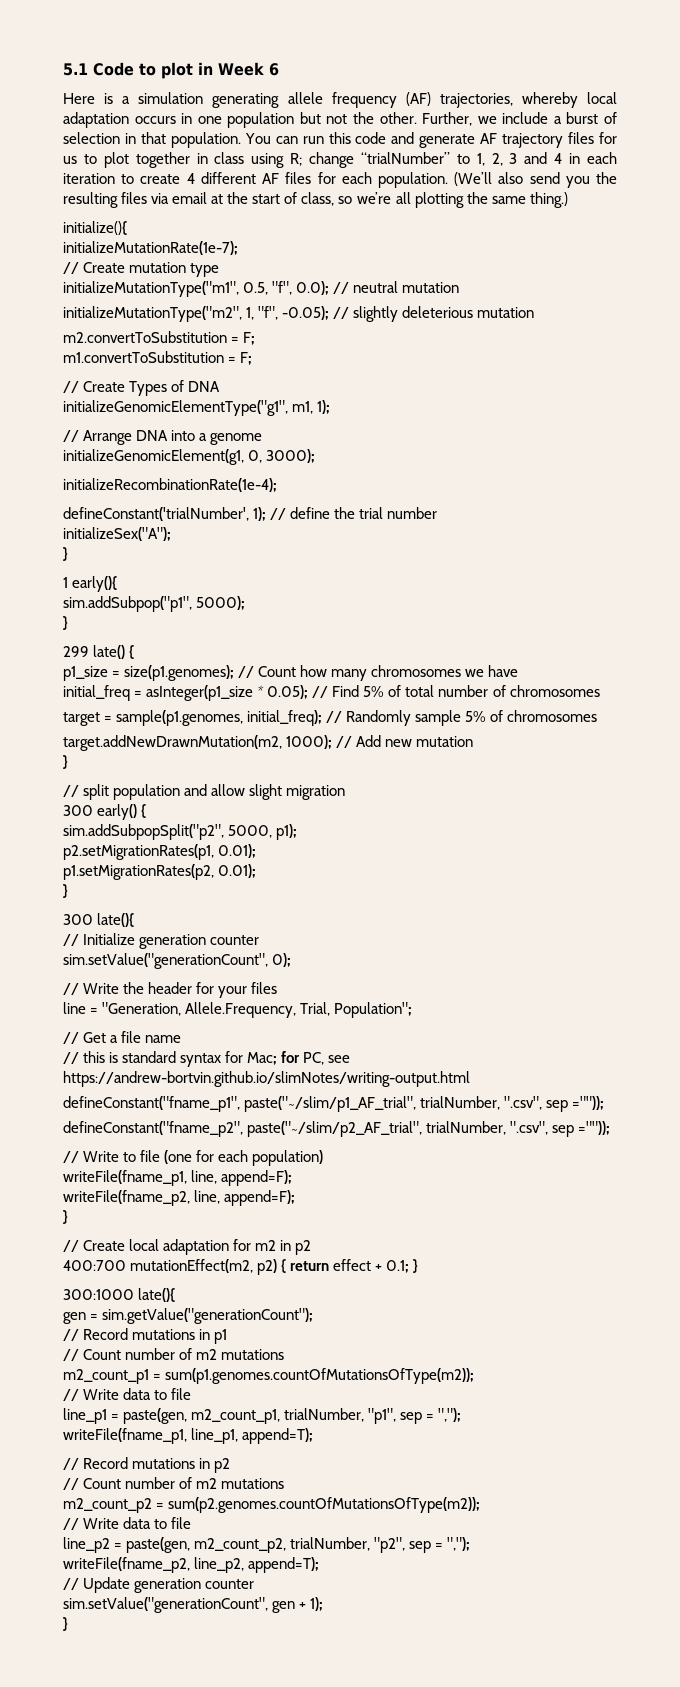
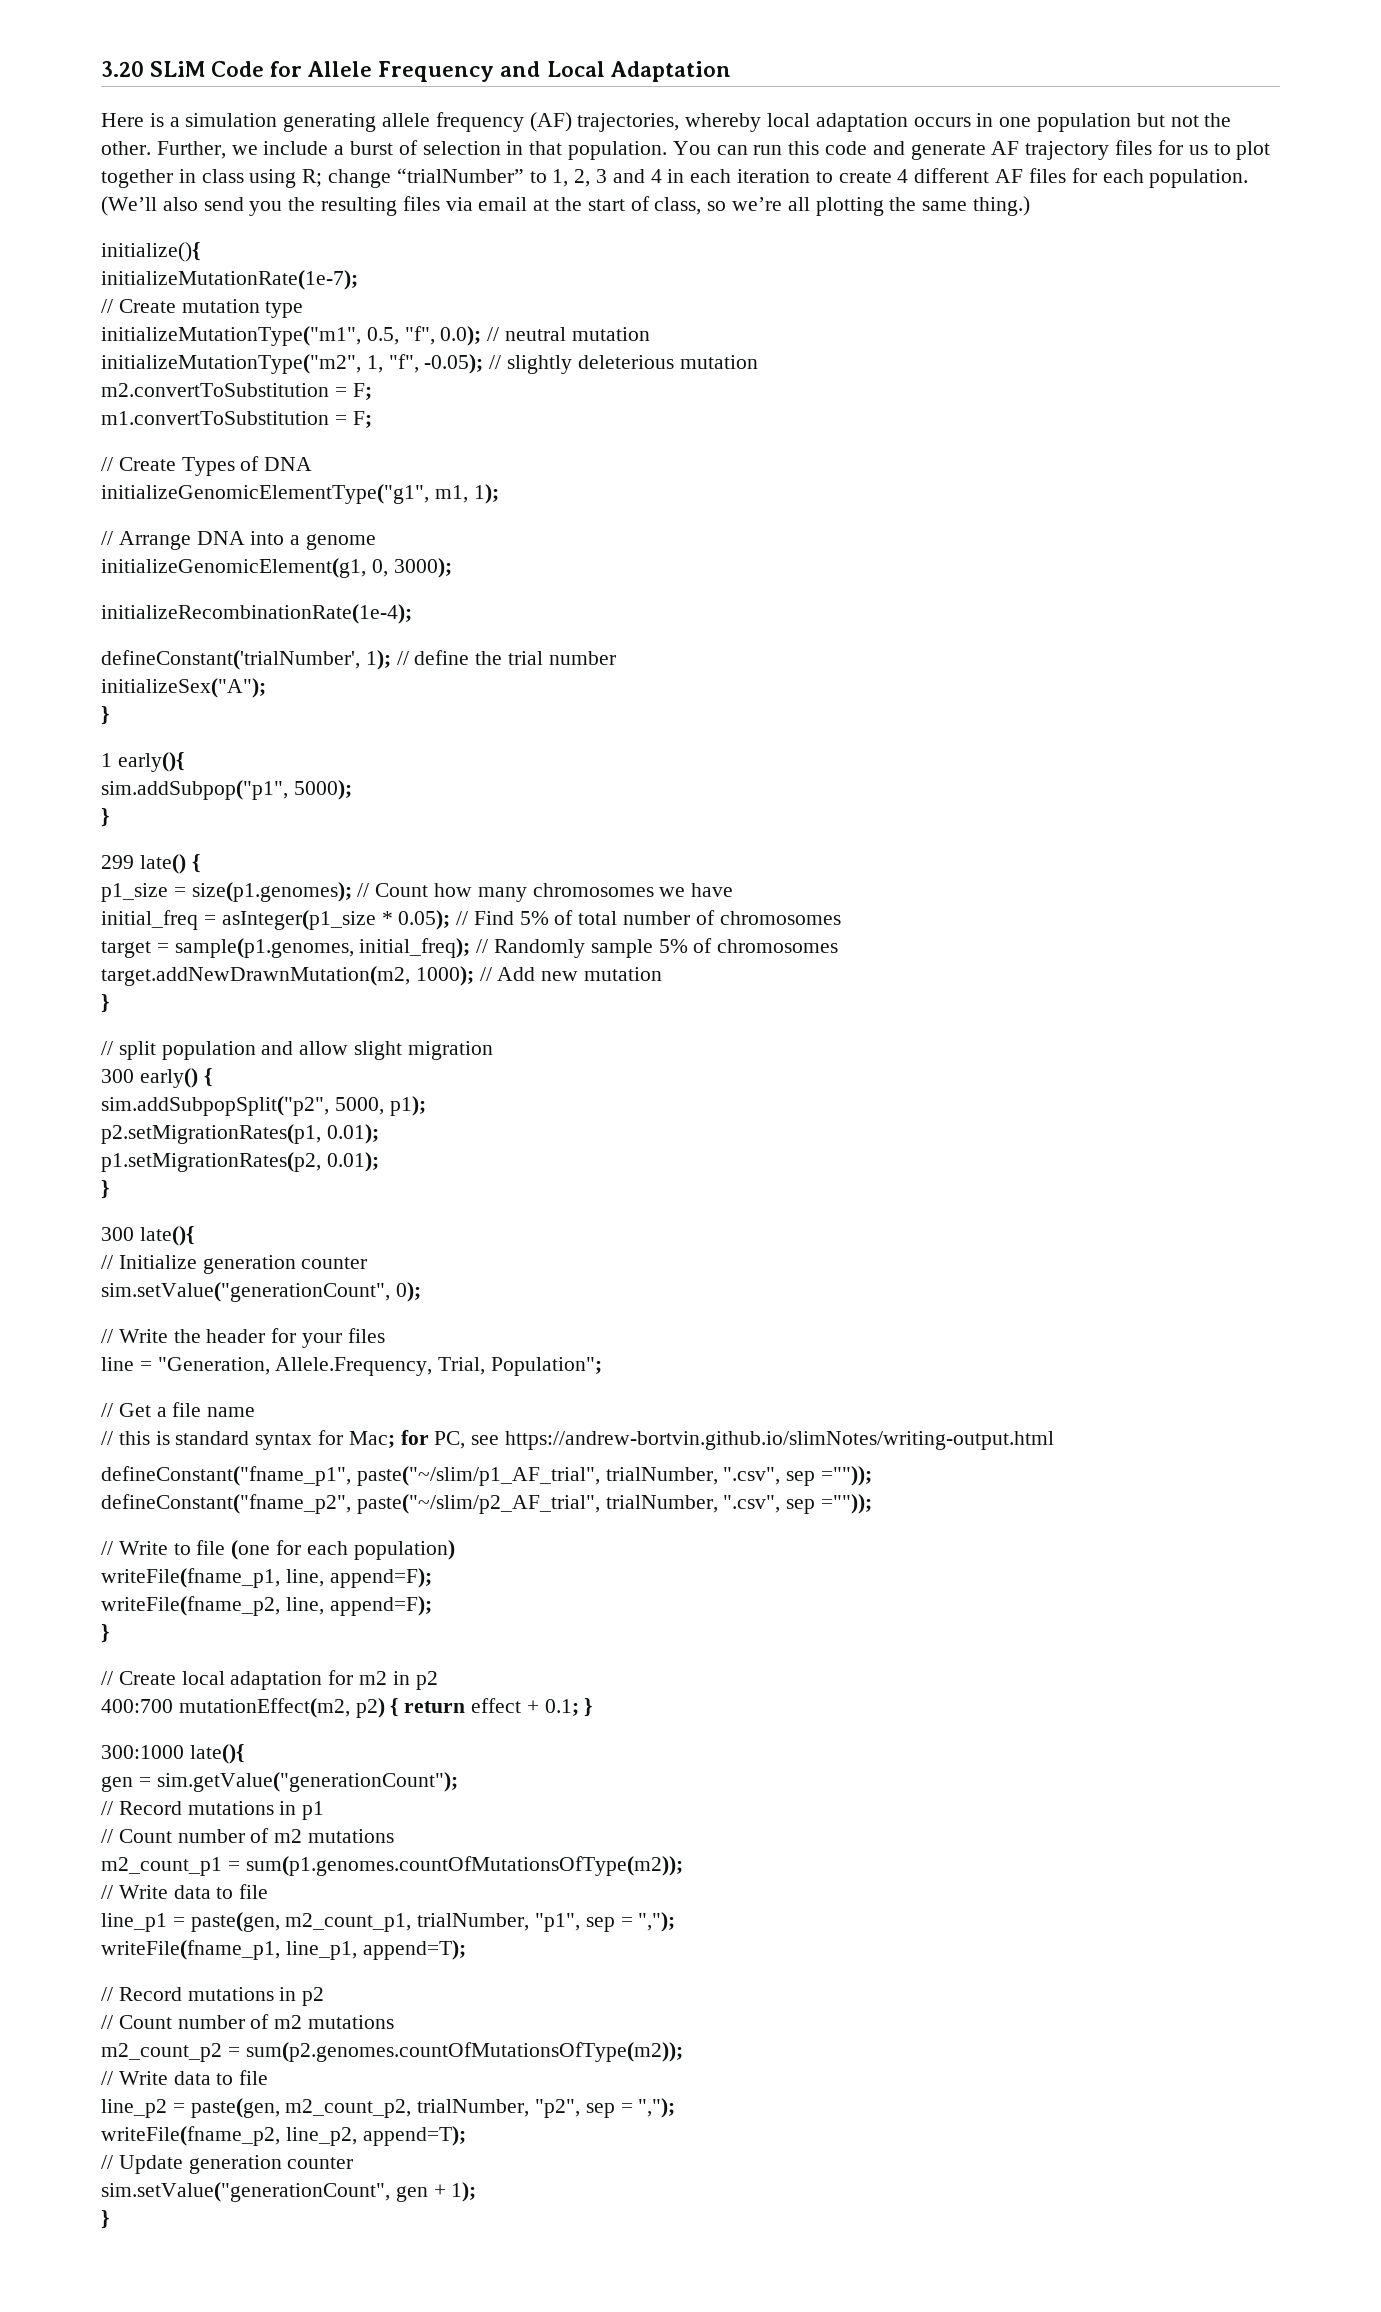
- 5.1 Code to plot in Week 6
+ 3.20 SLiM Code for Allele Frequency and Local Adaptation

